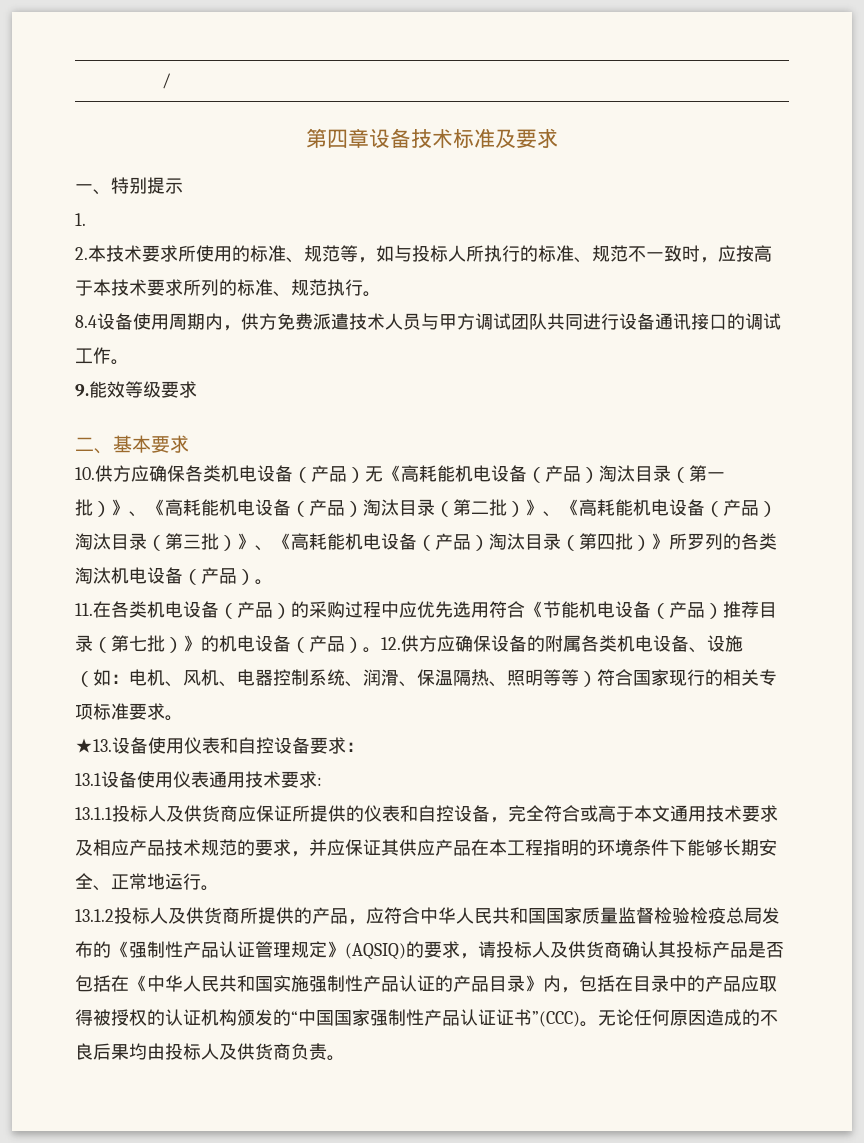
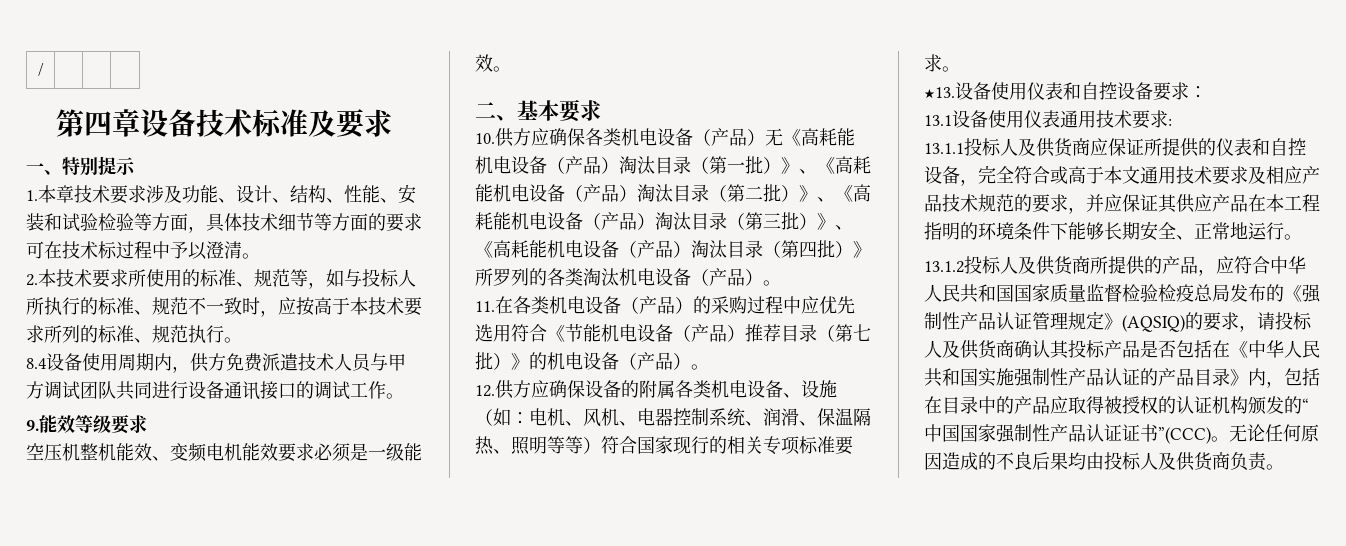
- 1.
+ 1.本章技术要求涉及功能、设计、结构、性能、安装和试验检验等方面，具体技术细节等方面的要求可在技术标过程中予以澄清。
+ 空压机整机能效、变频电机能效要求必须是一级能效。
- 11.在各类机电设备（产品）的采购过程中应优先选用符合《节能机电设备（产品）推荐目录（第七批）》的机电设备（产品）。12.供方应确保设备的附属各类机电设备、设施（如：
+ 11.在各类机电设备（产品）的采购过程中应优先选用符合《节能机电设备（产品）推荐目录（第七批）》的机电设备（产品）。
+ 12.供方应确保设备的附属各类机电设备、设施（如：

